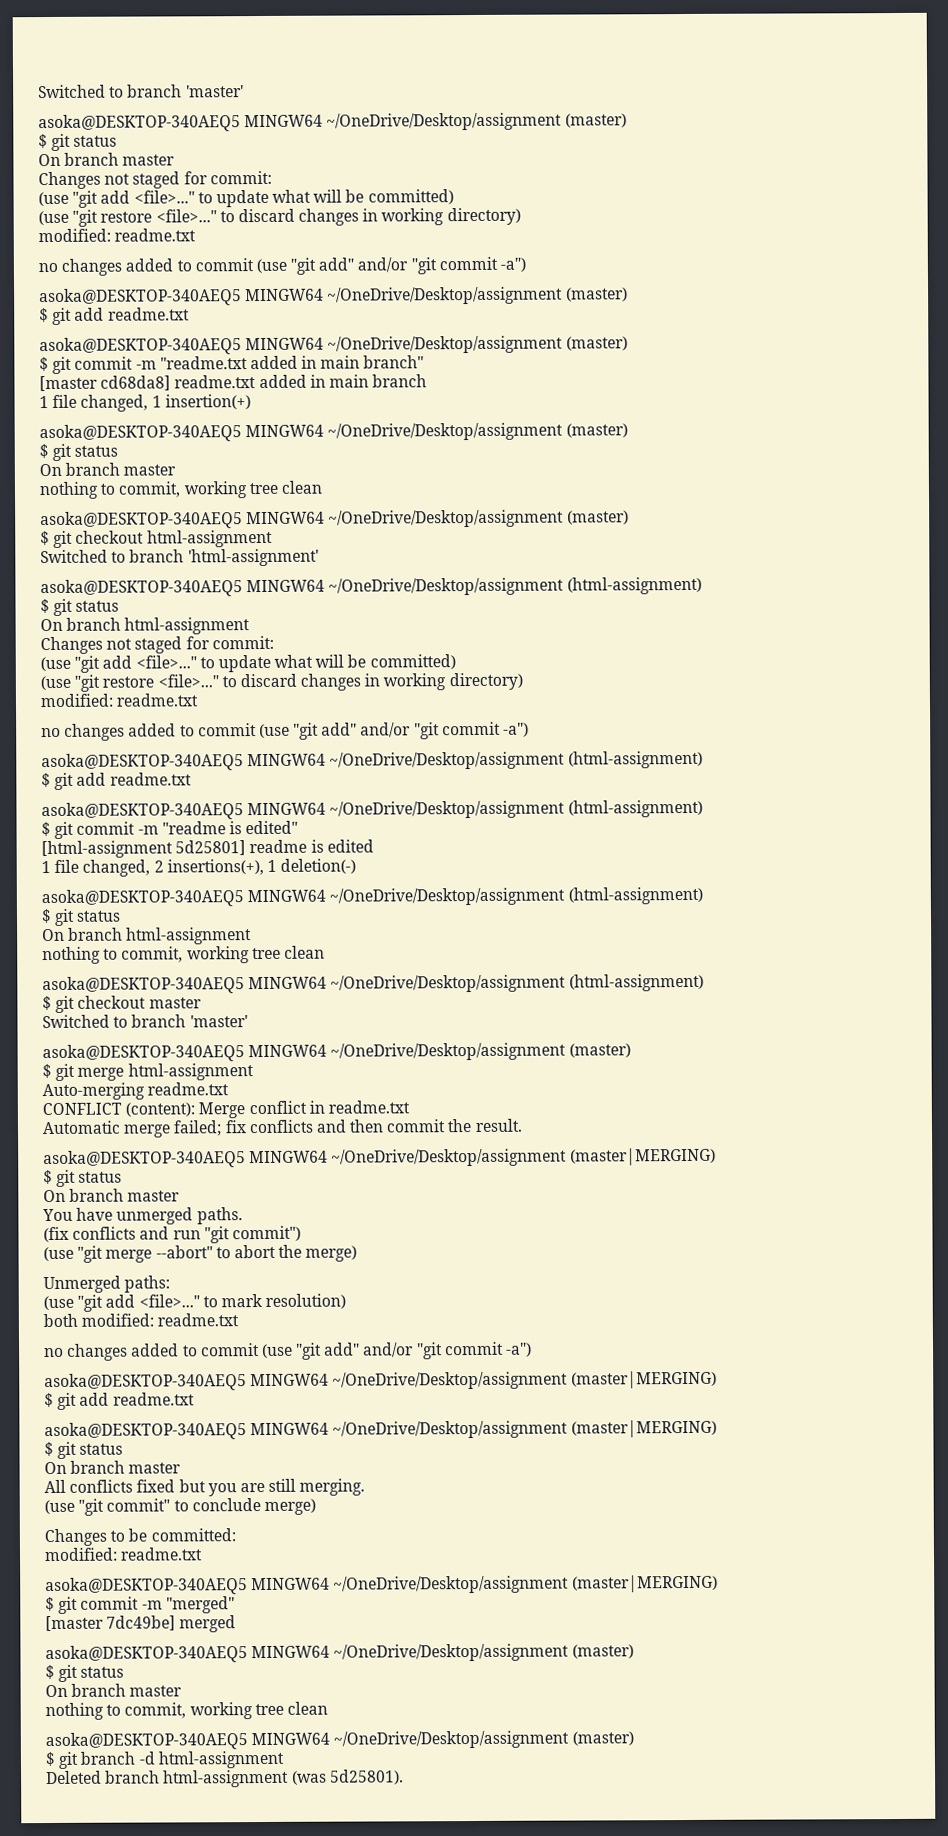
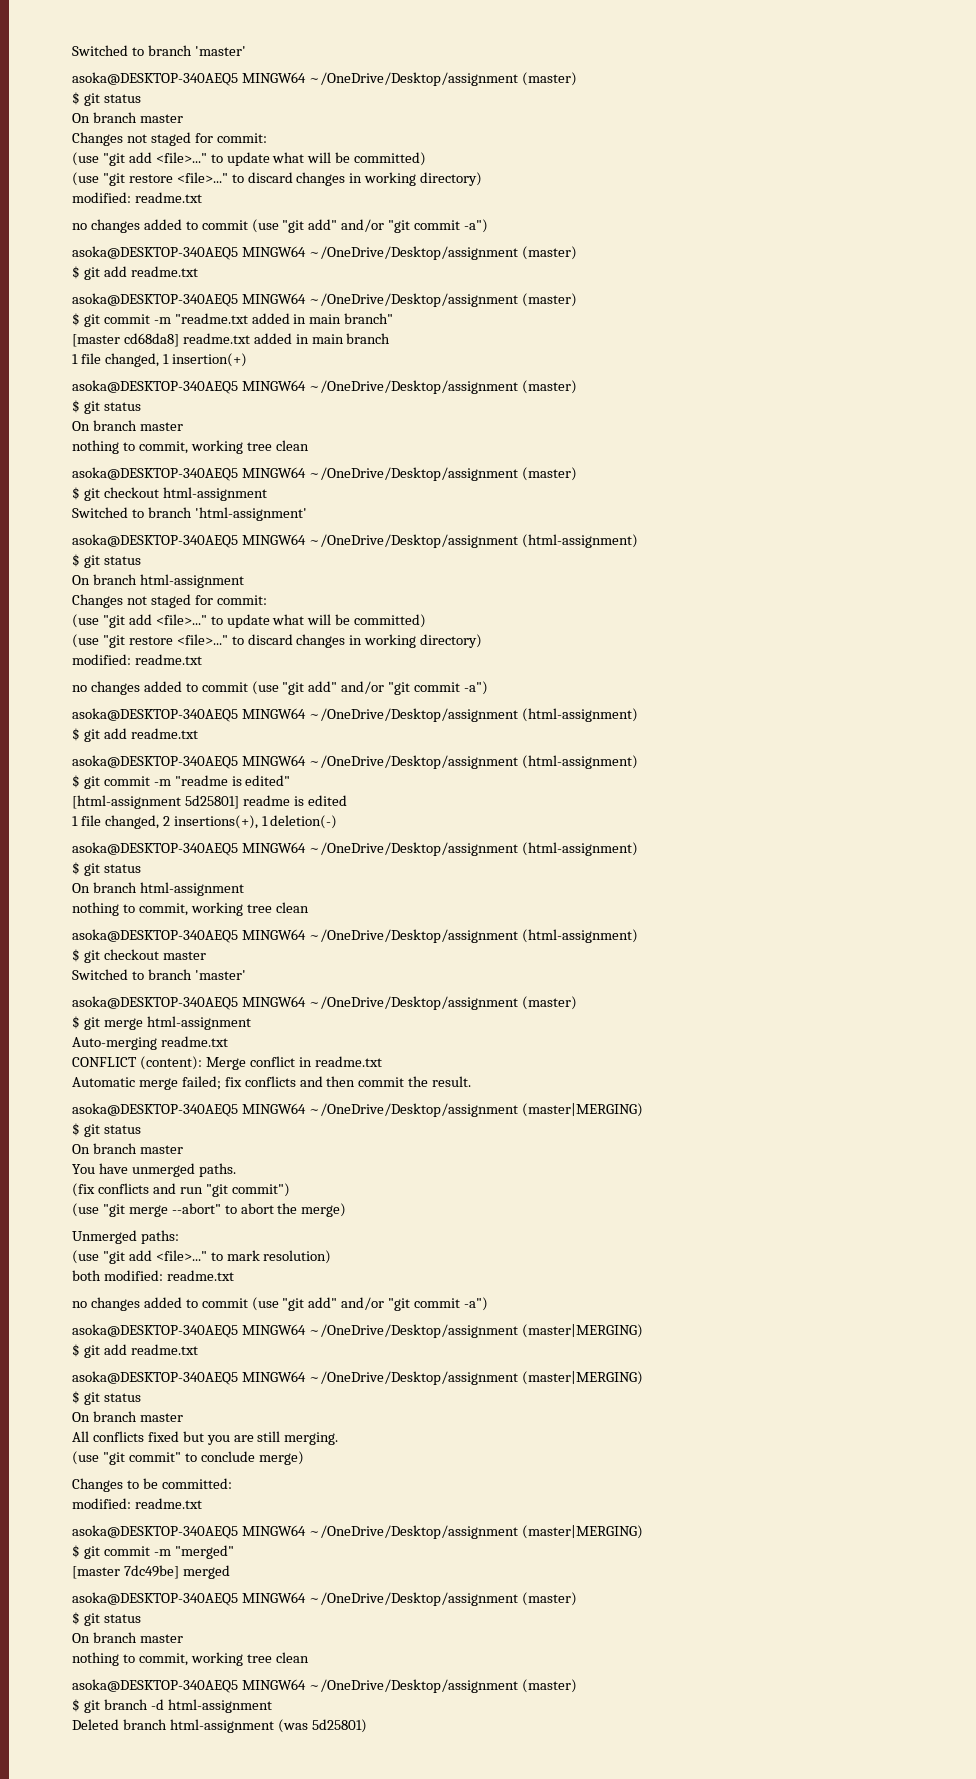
- Deleted branch html-assignment (was 5d25801).
+ Deleted branch html-assignment (was 5d25801)

